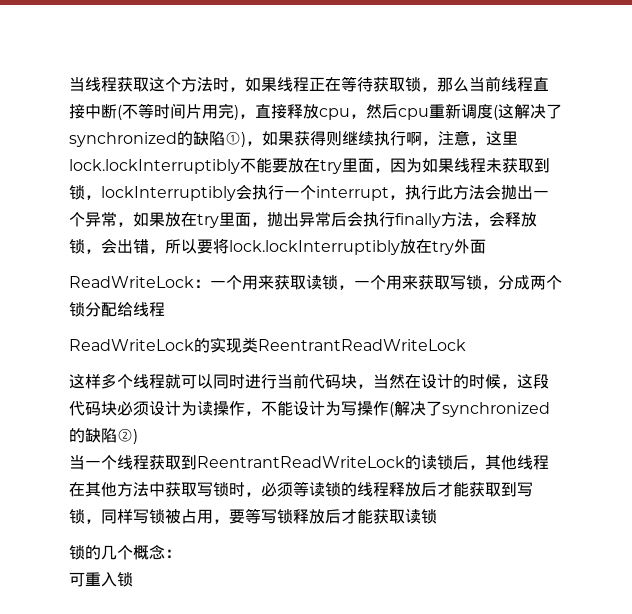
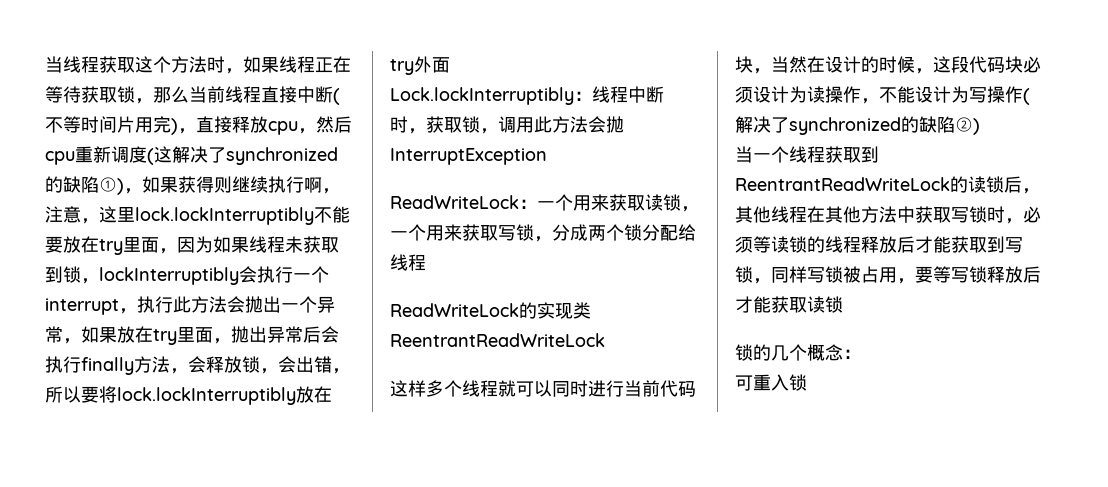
+ Lock.lockInterruptibly：线程中断时，获取锁，调用此方法会抛InterruptException

